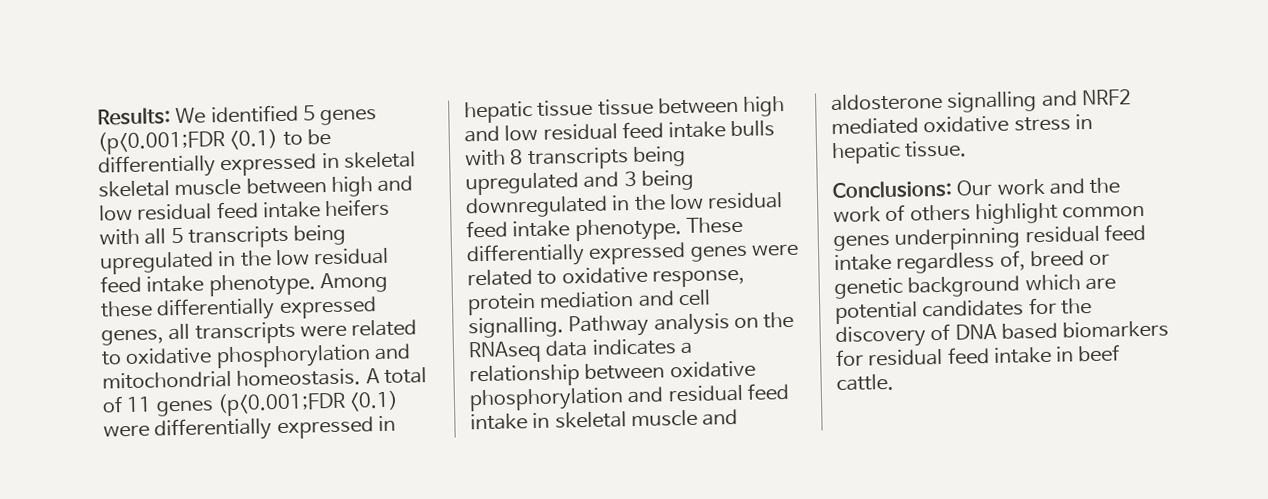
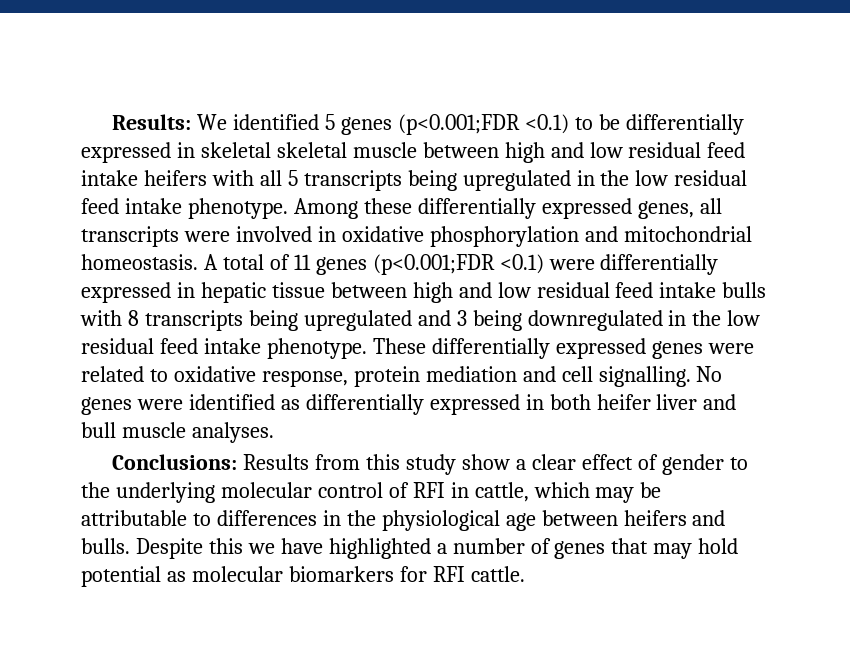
- Among these differentially expressed genes, all transcripts were related to oxidative phosphorylation and mitochondrial homeostasis.
+ Among these differentially expressed genes, all transcripts were involved in oxidative phosphorylation and mitochondrial homeostasis.
- A total of 11 genes (p<0.001;FDR <0.1) were differentially expressed in hepatic tissue tissue between high and low residual feed intake bulls with 8 transcripts being upregulated and 3 being downregulated in the low residual feed intake phenotype.
+ A total of 11 genes (p<0.001;FDR <0.1) were differentially expressed in hepatic tissue between high and low residual feed intake bulls with 8 transcripts being upregulated and 3 being downregulated in the low residual feed intake phenotype.
- Pathway analysis on the RNAseq data indicates a relationship between oxidative phosphorylation and residual feed intake in skeletal muscle and aldosterone signalling and NRF2 mediated oxidative stress in hepatic tissue.
- Conclusions: Our work and the work of others highlight common genes underpinning residual feed intake regardless of, breed or genetic background which are potential candidates for the discovery of DNA based biomarkers for residual feed intake in beef cattle.
+ No genes were identified as differentially expressed in both heifer liver and bull muscle analyses.
+ Conclusions: Results from this study show a clear effect of gender to the underlying molecular control of RFI in cattle, which may be attributable to differences in the physiological age between heifers and bulls. Despite this we have highlighted a number of genes that may hold potential as molecular biomarkers for RFI cattle.

